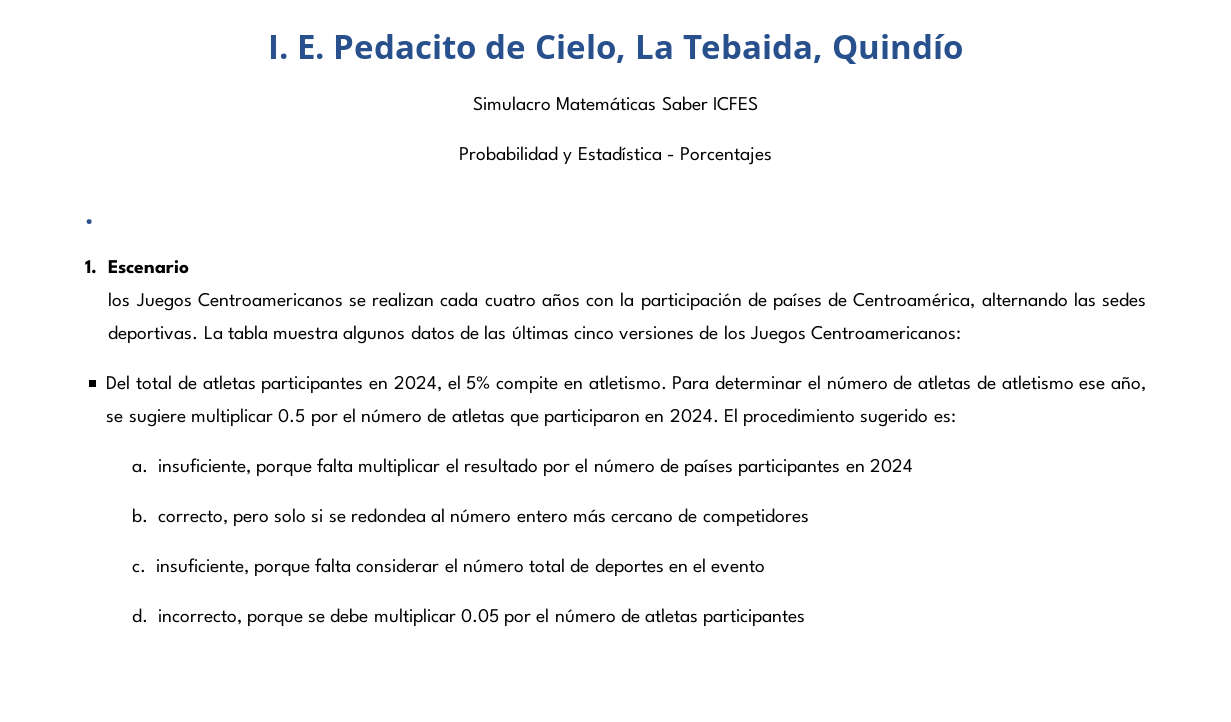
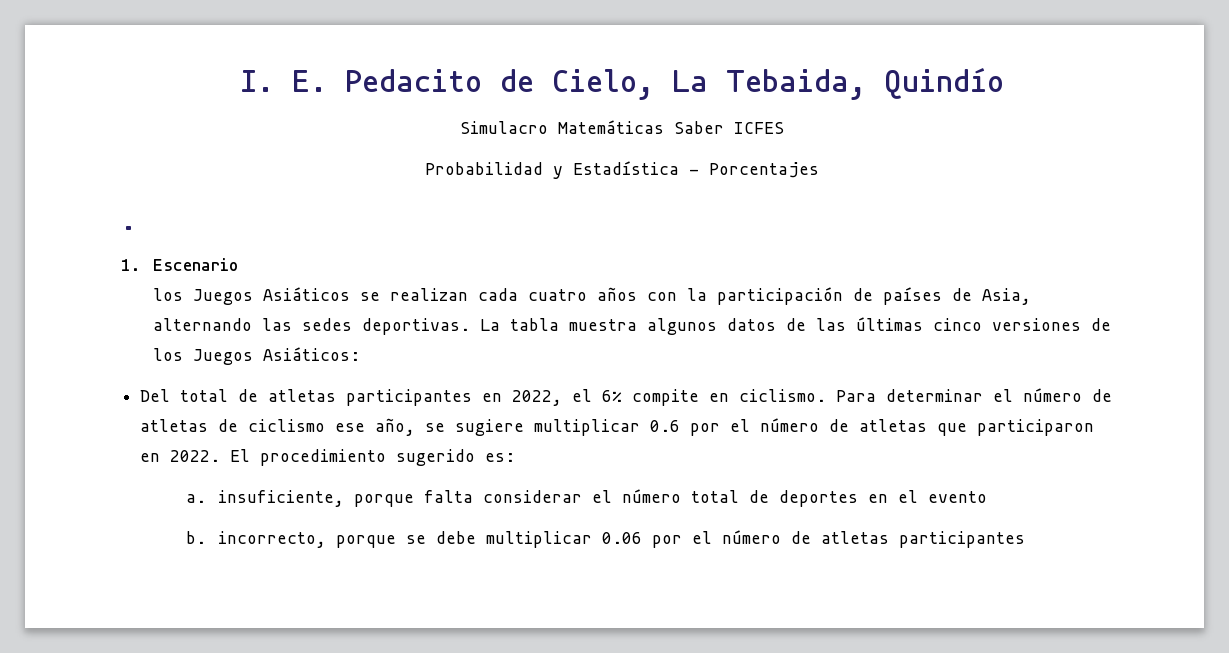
- los Juegos Centroamericanos se realizan cada cuatro años con la participación de países de Centroamérica, alternando las sedes deportivas.
+ los Juegos Asiáticos se realizan cada cuatro años con la participación de países de Asia, alternando las sedes deportivas.
- La tabla muestra algunos datos de las últimas cinco versiones de los Juegos Centroamericanos:
+ La tabla muestra algunos datos de las últimas cinco versiones de los Juegos Asiáticos:
- Del total de atletas participantes en 2024, el 5% compite en atletismo.
+ Del total de atletas participantes en 2022, el 6% compite en ciclismo.
- Para determinar el número de atletas de atletismo ese año, se sugiere multiplicar 0.5 por el número de atletas que participaron en 2024.
+ Para determinar el número de atletas de ciclismo ese año, se sugiere multiplicar 0.6 por el número de atletas que participaron en 2022.
- a. insuficiente, porque falta multiplicar el resultado por el número de países participantes en 2024
- b. correcto, pero solo si se redondea al número entero más cercano de competidores
- c. insuficiente, porque falta considerar el número total de deportes en el evento
+ a. insuficiente, porque falta considerar el número total de deportes en el evento
- d. incorrecto, porque se debe multiplicar 0.05 por el número de atletas participantes
+ b. incorrecto, porque se debe multiplicar 0.06 por el número de atletas participantes

